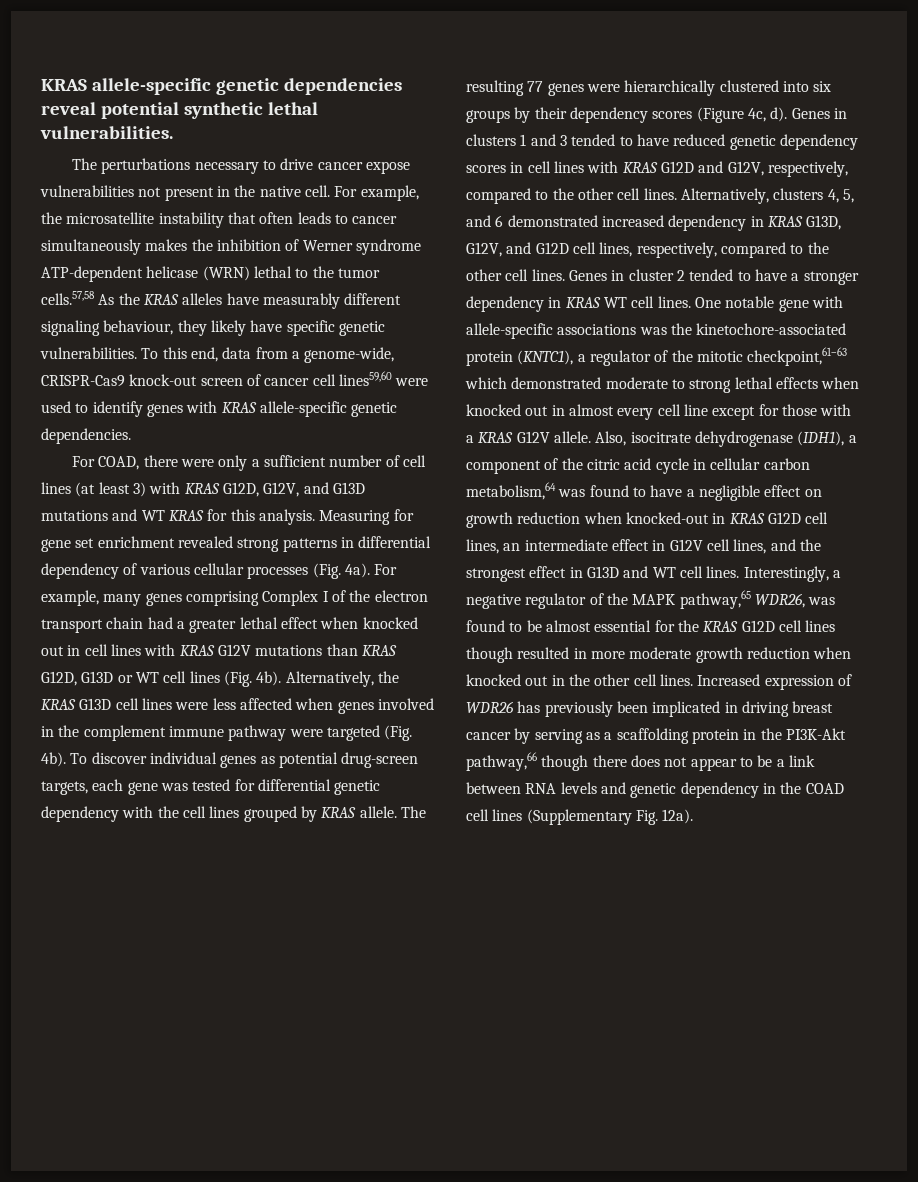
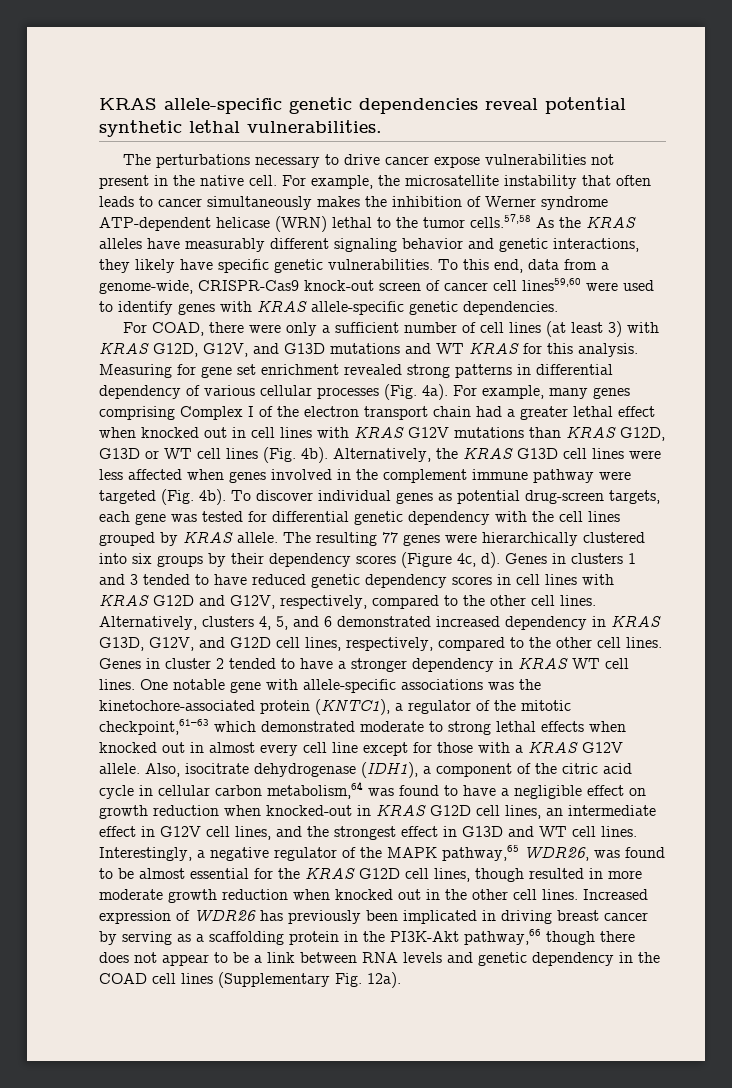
- For example, the microsatellite instability that often leads to cancer simultaneously makes the inhibition of Werner syndrome ATP-dependent helicase (WRN) lethal to the tumor cells.57,58 As the KRAS alleles have measurably different signaling behaviour, they likely have specific genetic vulnerabilities.
+ For example, the microsatellite instability that often leads to cancer simultaneously makes the inhibition of Werner syndrome ATP-dependent helicase (WRN) lethal to the tumor cells.57,58 As the KRAS alleles have measurably different signaling behavior and genetic interactions, they likely have specific genetic vulnerabilities.
- Interestingly, a negative regulator of the MAPK pathway,65 WDR26, was found to be almost essential for the KRAS G12D cell lines though resulted in more moderate growth reduction when knocked out in the other cell lines.
+ Interestingly, a negative regulator of the MAPK pathway,65 WDR26, was found to be almost essential for the KRAS G12D cell lines, though resulted in more moderate growth reduction when knocked out in the other cell lines.

